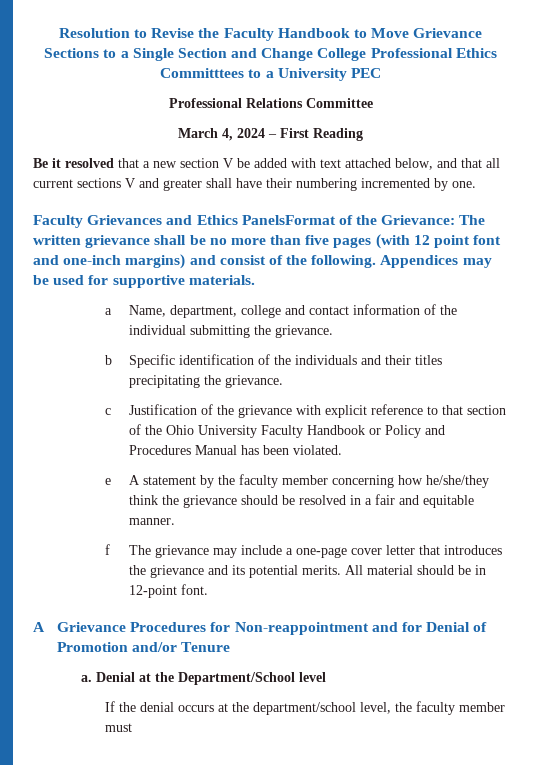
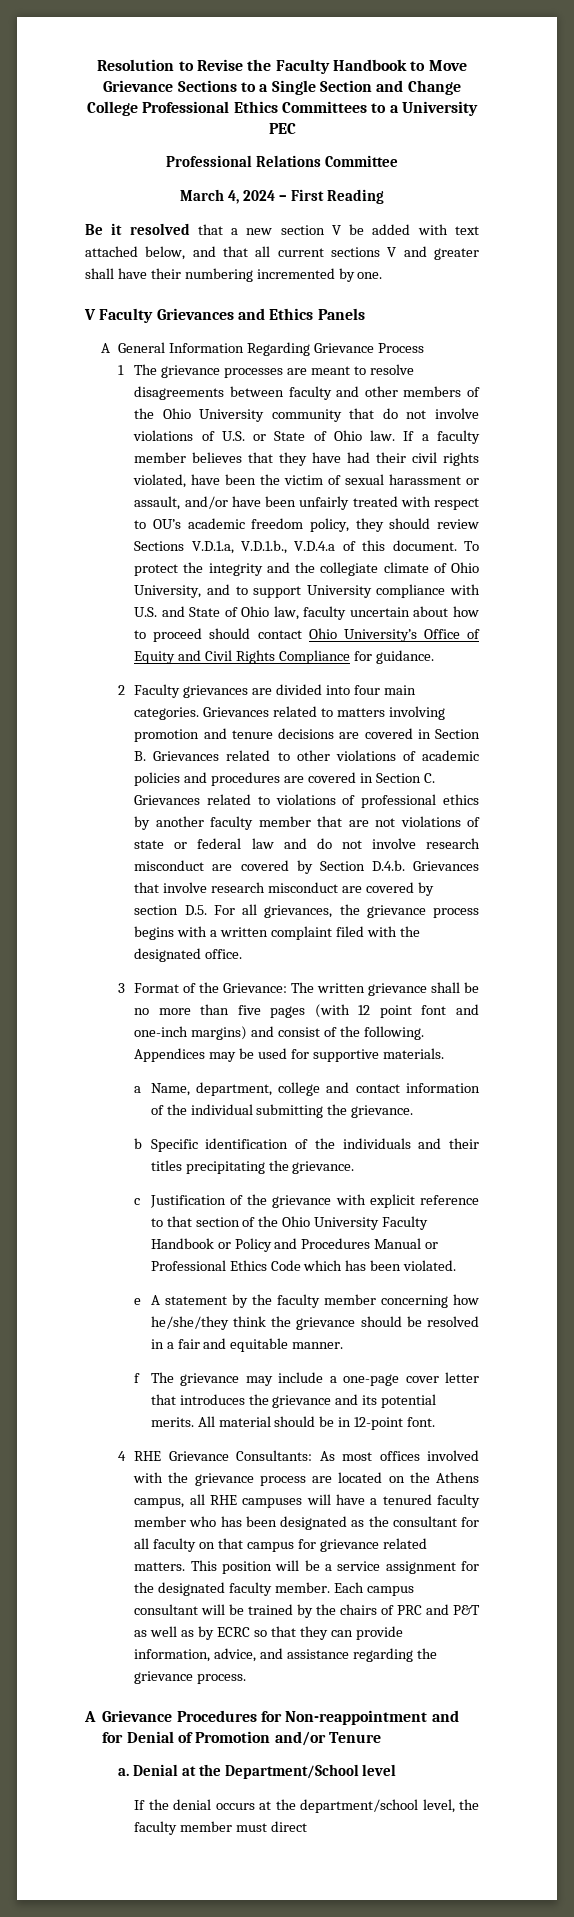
- Resolution to Revise the Faculty Handbook to Move Grievance Sections to a Single Section and Change College Professional Ethics Committtees to a University PEC
+ Resolution to Revise the Faculty Handbook to Move Grievance Sections to a Single Section and Change College Professional Ethics Committees to a University PEC
- Faculty Grievances and Ethics PanelsFormat of the Grievance: The written grievance shall be no more than five pages (with 12 point font and one-inch margins) and consist of the following.
+ V Faculty Grievances and Ethics Panels
+ A General Information Regarding Grievance Process
+ 1 The grievance processes are meant to resolve disagreements between faculty and other members of the Ohio University community that do not involve violations of U.S. or State of Ohio law. If a faculty member believes that they have had their civil rights violated, have been the victim of sexual harassment or assault, and/or have been unfairly treated with respect to OU’s academic freedom policy, they should review Sections V.D.1.a, V.D.1.b., V.D.4.a of this document. To protect the integrity and the collegiate climate of Ohio University, and to support University compliance with U.S. and State of Ohio law, faculty uncertain about how to proceed should contact Ohio University’s Office of Equity and Civil Rights Compliance for guidance.
+ 2 Faculty grievances are divided into four main categories. Grievances related to matters involving promotion and tenure decisions are covered in Section B. Grievances related to other violations of academic policies and procedures are covered in Section C. Grievances related to violations of professional ethics by another faculty member that are not violations of state or federal law and do not involve research misconduct are covered by Section D.4.b. Grievances that involve research misconduct are covered by section D.5. For all grievances, the grievance process begins with a written complaint filed with the designated office.
+ 3 Format of the Grievance: The written grievance shall be no more than five pages (with 12 point font and one-inch margins) and consist of the following.
- c Justification of the grievance with explicit reference to that section of the Ohio University Faculty Handbook or Policy and Procedures Manual has been violated.
+ c Justification of the grievance with explicit reference to that section of the Ohio University Faculty Handbook or Policy and Procedures Manual or Professional Ethics Code which has been violated.
+ 4 RHE Grievance Consultants: As most offices involved with the grievance process are located on the Athens campus, all RHE campuses will have a tenured faculty member who has been designated as the consultant for all faculty on that campus for grievance related matters. This position will be a service assignment for the designated faculty member. Each campus consultant will be trained by the chairs of PRC and P&T as well as by ECRC so that they can provide information, advice, and assistance regarding the grievance process.
- If the denial occurs at the department/school level, the faculty member must
+ If the denial occurs at the department/school level, the faculty member must direct

